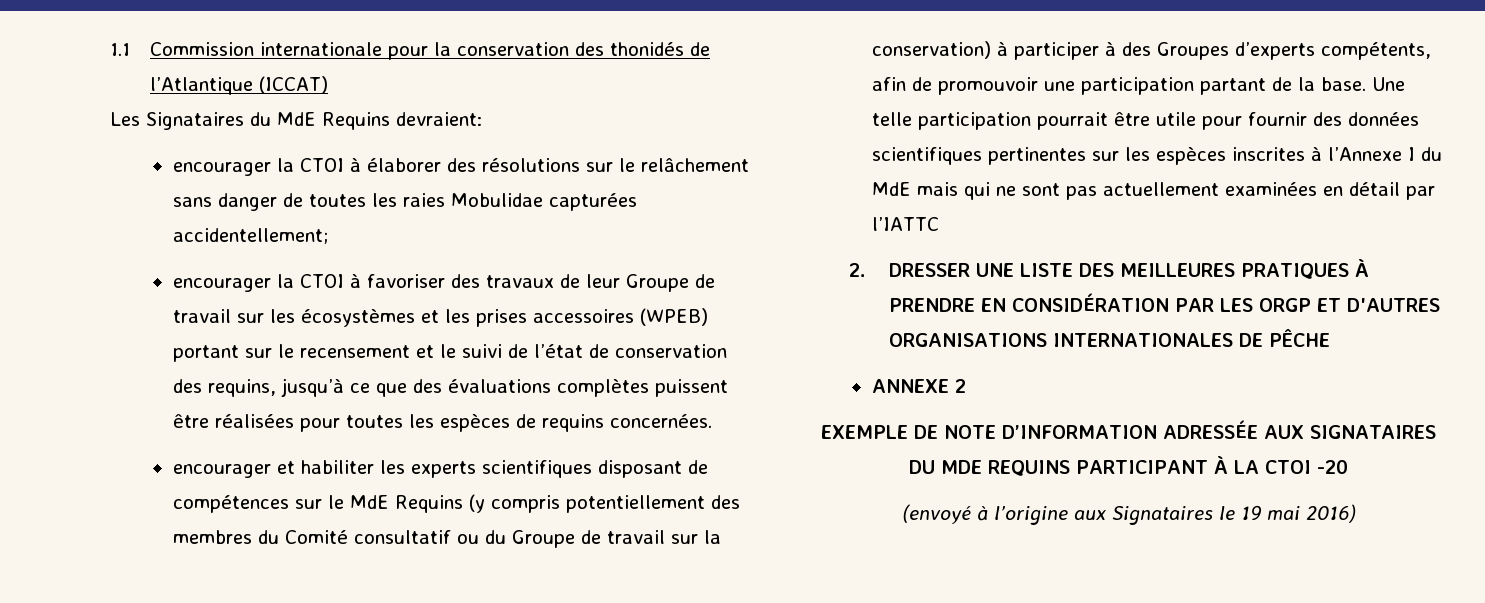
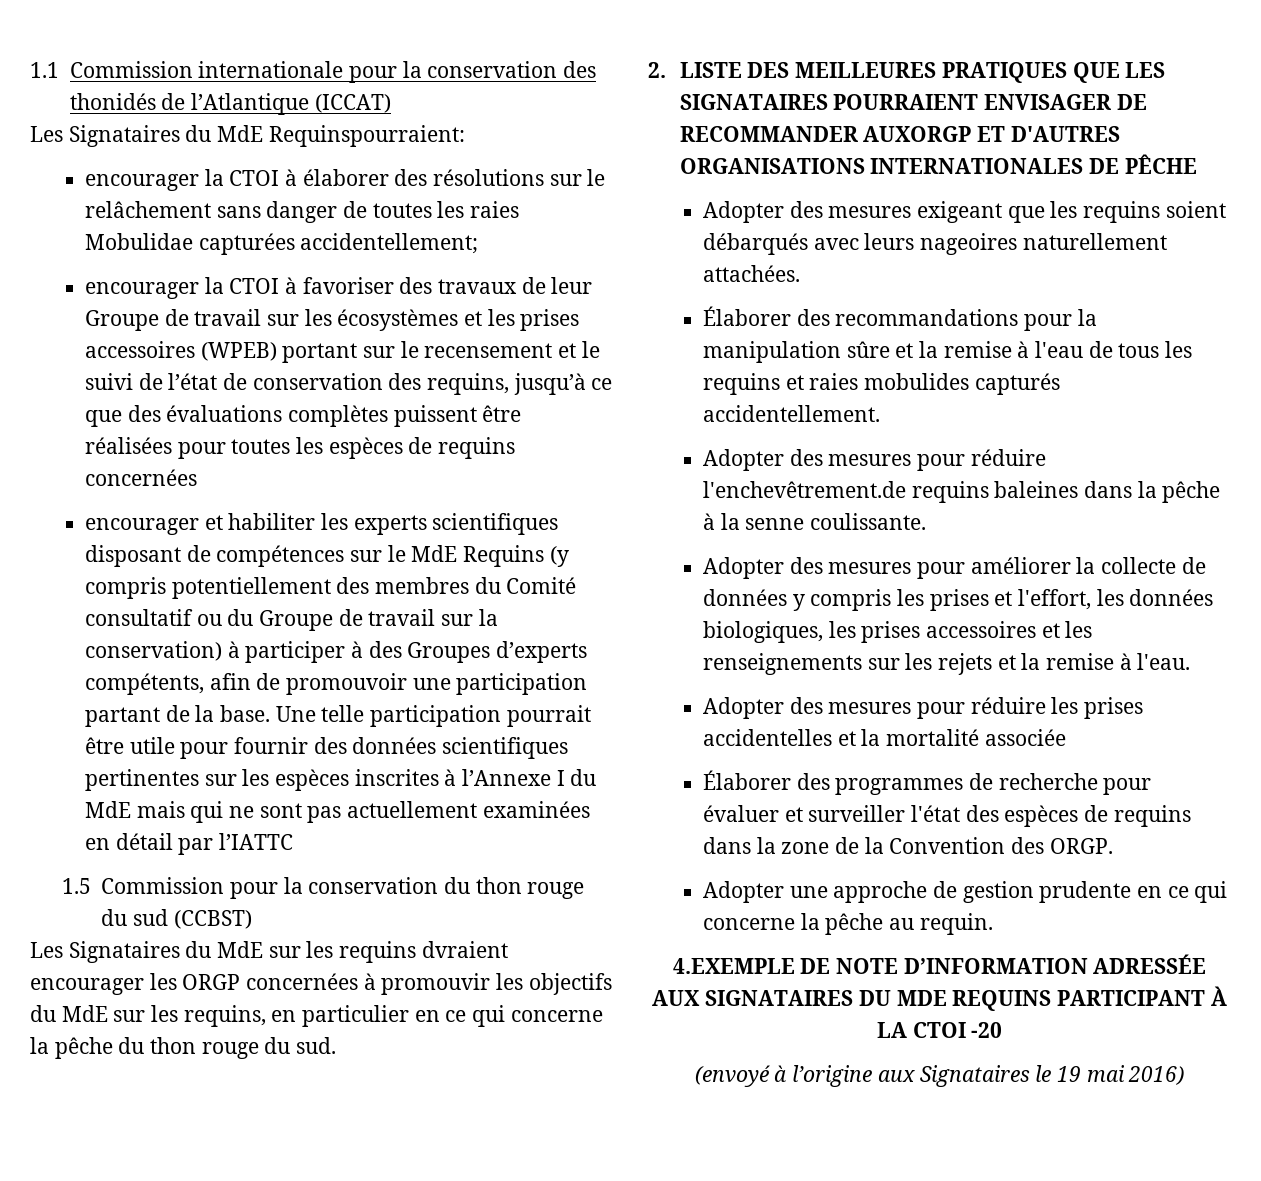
- Les Signataires du MdE Requins devraient:
+ Les Signataires du MdE Requinspourraient:
- encourager la CTOI à favoriser des travaux de leur Groupe de travail sur les écosystèmes et les prises accessoires (WPEB) portant sur le recensement et le suivi de l’état de conservation des requins, jusqu’à ce que des évaluations complètes puissent être réalisées pour toutes les espèces de requins concernées.
+ encourager la CTOI à favoriser des travaux de leur Groupe de travail sur les écosystèmes et les prises accessoires (WPEB) portant sur le recensement et le suivi de l’état de conservation des requins, jusqu’à ce que des évaluations complètes puissent être réalisées pour toutes les espèces de requins concernées
- 2. DRESSER UNE LISTE DES MEILLEURES PRATIQUES À PRENDRE EN CONSIDÉRATION PAR LES ORGP ET D'AUTRES ORGANISATIONS INTERNATIONALES DE PÊCHE
+ 1.5 Commission pour la conservation du thon rouge du sud (CCBST)
+ Les Signataires du MdE sur les requins dvraient encourager les ORGP concernées à promouvir les objectifs du MdE sur les requins, en particulier en ce qui concerne la pêche du thon rouge du sud.
+ 2. LISTE DES MEILLEURES PRATIQUES QUE LES SIGNATAIRES POURRAIENT ENVISAGER DE RECOMMANDER AUXORGP ET D'AUTRES ORGANISATIONS INTERNATIONALES DE PÊCHE
- ANNEXE 2
- EXEMPLE DE NOTE D’INFORMATION ADRESSÉE AUX SIGNATAIRES DU MDE REQUINS PARTICIPANT À LA CTOI -20
+ Adopter des mesures exigeant que les requins soient débarqués avec leurs nageoires naturellement attachées.
+ Élaborer des recommandations pour la manipulation sûre et la remise à l'eau de tous les requins et raies mobulides capturés accidentellement.
+ Adopter des mesures pour réduire l'enchevêtrement.de requins baleines dans la pêche à la senne coulissante.
+ Adopter des mesures pour améliorer la collecte de données y compris les prises et l'effort, les données biologiques, les prises accessoires et les renseignements sur les rejets et la remise à l'eau.
+ Adopter des mesures pour réduire les prises accidentelles et la mortalité associée
+ Élaborer des programmes de recherche pour évaluer et surveiller l'état des espèces de requins dans la zone de la Convention des ORGP.
+ Adopter une approche de gestion prudente en ce qui concerne la pêche au requin.
+ 4.EXEMPLE DE NOTE D’INFORMATION ADRESSÉE AUX SIGNATAIRES DU MDE REQUINS PARTICIPANT À LA CTOI -20

